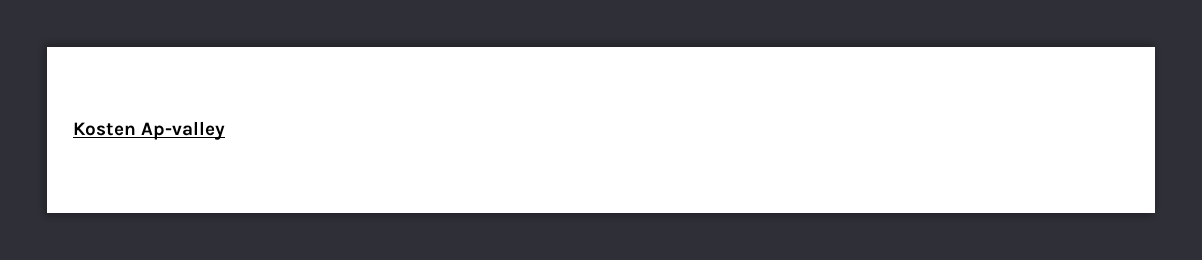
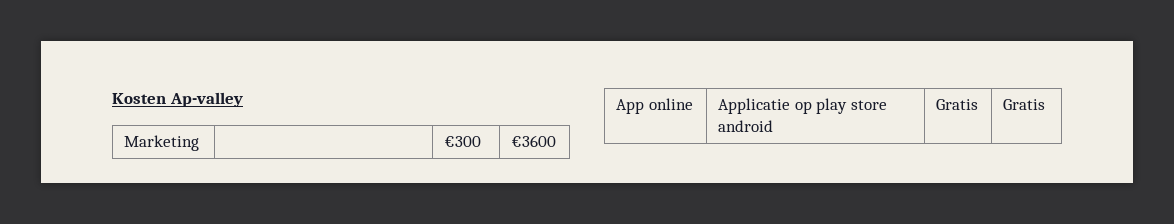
+ Marketing | | €300 | €3600
+ App online | Applicatie op play store android | Gratis | Gratis

